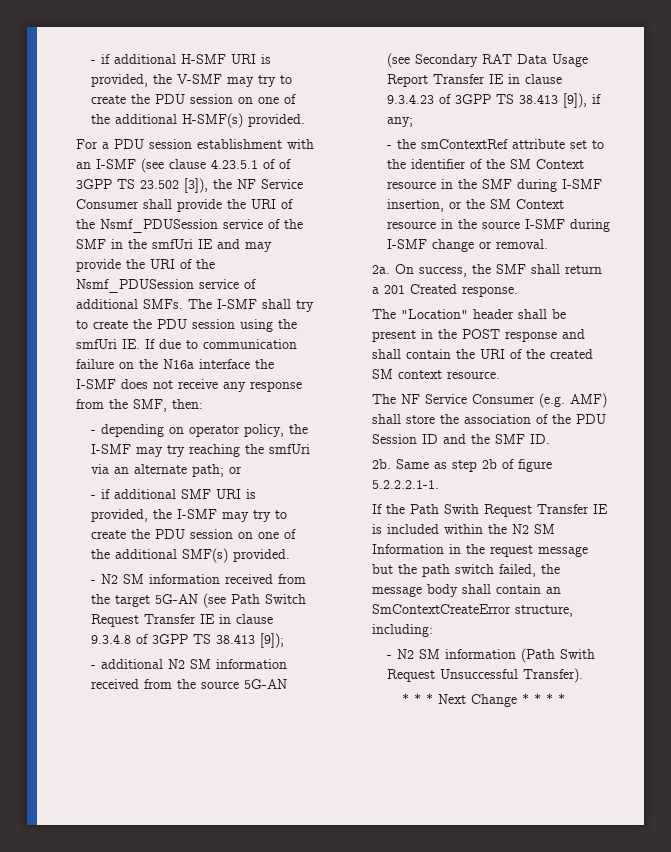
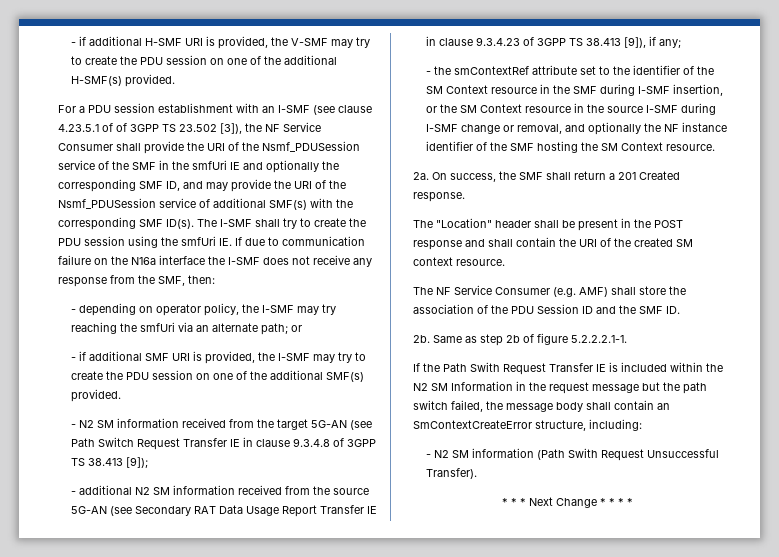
- For a PDU session establishment with an I-SMF (see clause 4.23.5.1 of of 3GPP TS 23.502 [3]), the NF Service Consumer shall provide the URI of the Nsmf_PDUSession service of the SMF in the smfUri IE and may provide the URI of the Nsmf_PDUSession service of additional SMFs.
+ For a PDU session establishment with an I-SMF (see clause 4.23.5.1 of of 3GPP TS 23.502 [3]), the NF Service Consumer shall provide the URI of the Nsmf_PDUSession service of the SMF in the smfUri IE and optionally the corresponding SMF ID, and may provide the URI of the Nsmf_PDUSession service of additional SMF(s) with the corresponding SMF ID(s).
- - the smContextRef attribute set to the identifier of the SM Context resource in the SMF during I-SMF insertion, or the SM Context resource in the source I-SMF during I-SMF change or removal.
+ - the smContextRef attribute set to the identifier of the SM Context resource in the SMF during I-SMF insertion, or the SM Context resource in the source I-SMF during I-SMF change or removal, and optionally the NF instance identifier of the SMF hosting the SM Context resource.

